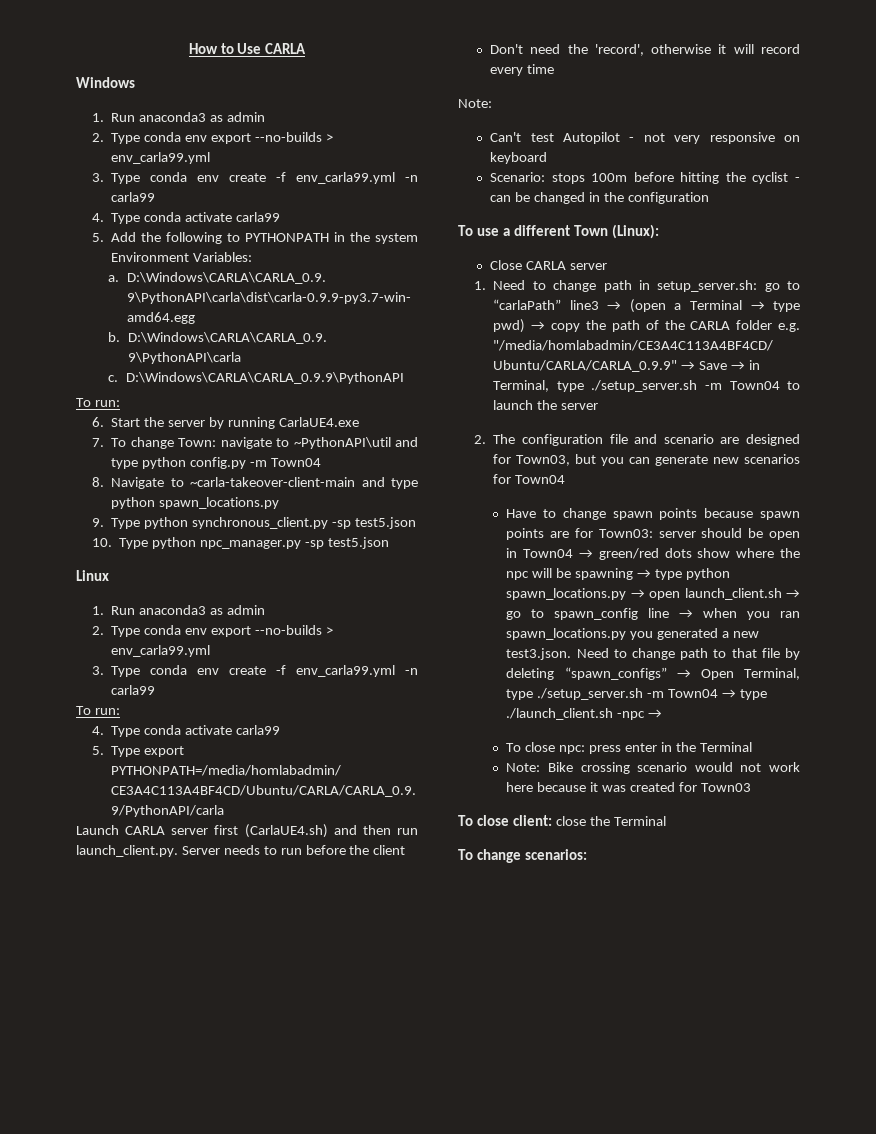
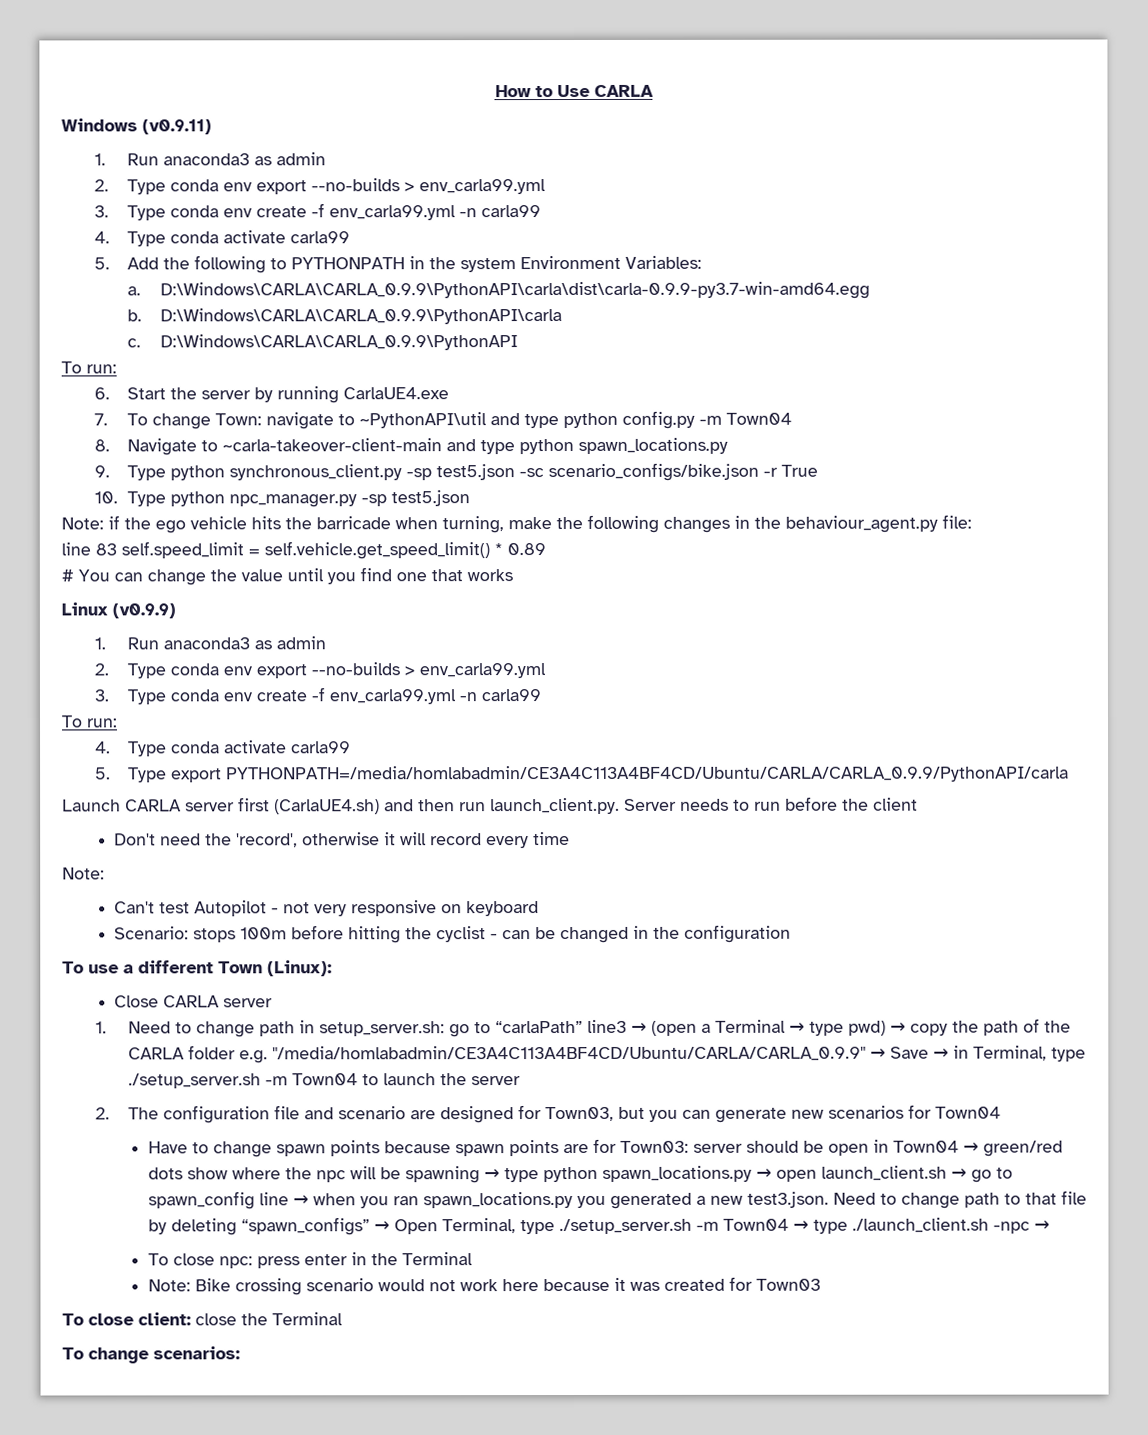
- Windows
+ Windows (v0.9.11)
- 9. Type python synchronous_client.py -sp test5.json
+ 9. Type python synchronous_client.py -sp test5.json -sc scenario_configs/bike.json -r True
+ Note: if the ego vehicle hits the barricade when turning, make the following changes in the behaviour_agent.py file:
+ line 83 self.speed_limit = self.vehicle.get_speed_limit() * 0.89
+ # You can change the value until you find one that works
- Linux
+ Linux (v0.9.9)

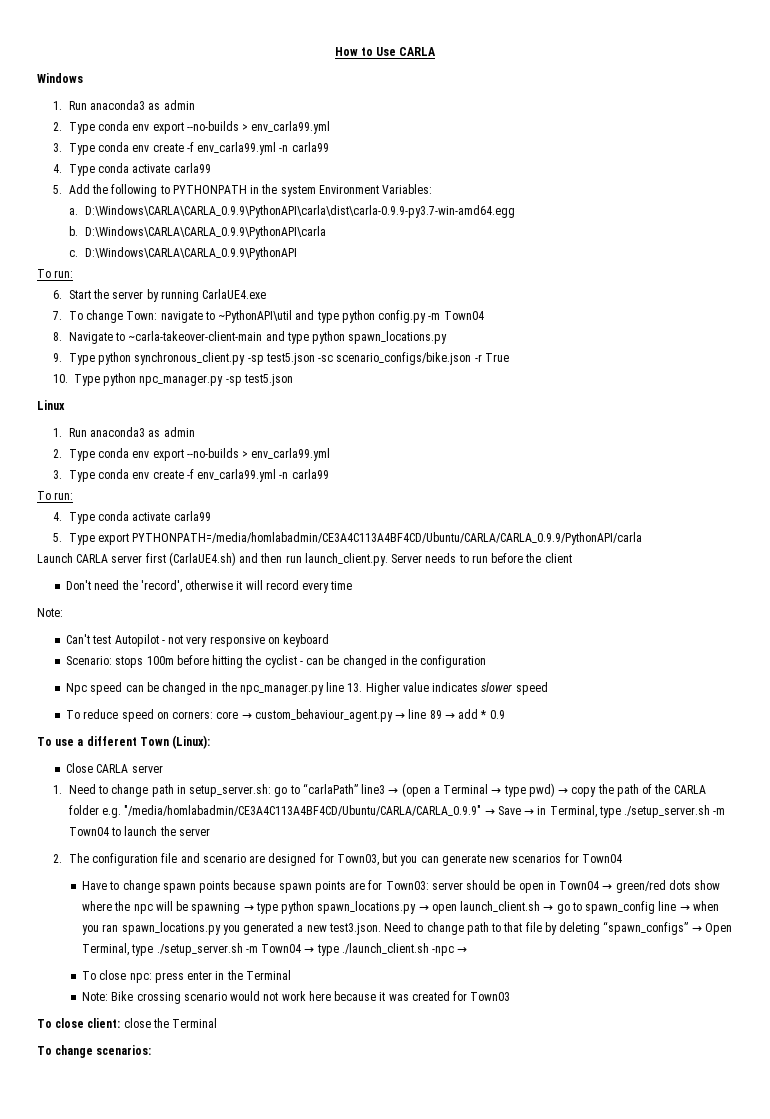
- Windows (v0.9.11)
+ Windows
- Note: if the ego vehicle hits the barricade when turning, make the following changes in the behaviour_agent.py file:
- line 83 self.speed_limit = self.vehicle.get_speed_limit() * 0.89
- # You can change the value until you find one that works
- Linux (v0.9.9)
+ Linux
+ Npc speed can be changed in the npc_manager.py line 13. Higher value indicates slower speed
+ To reduce speed on corners: core → custom_behaviour_agent.py → line 89 → add * 0.9

